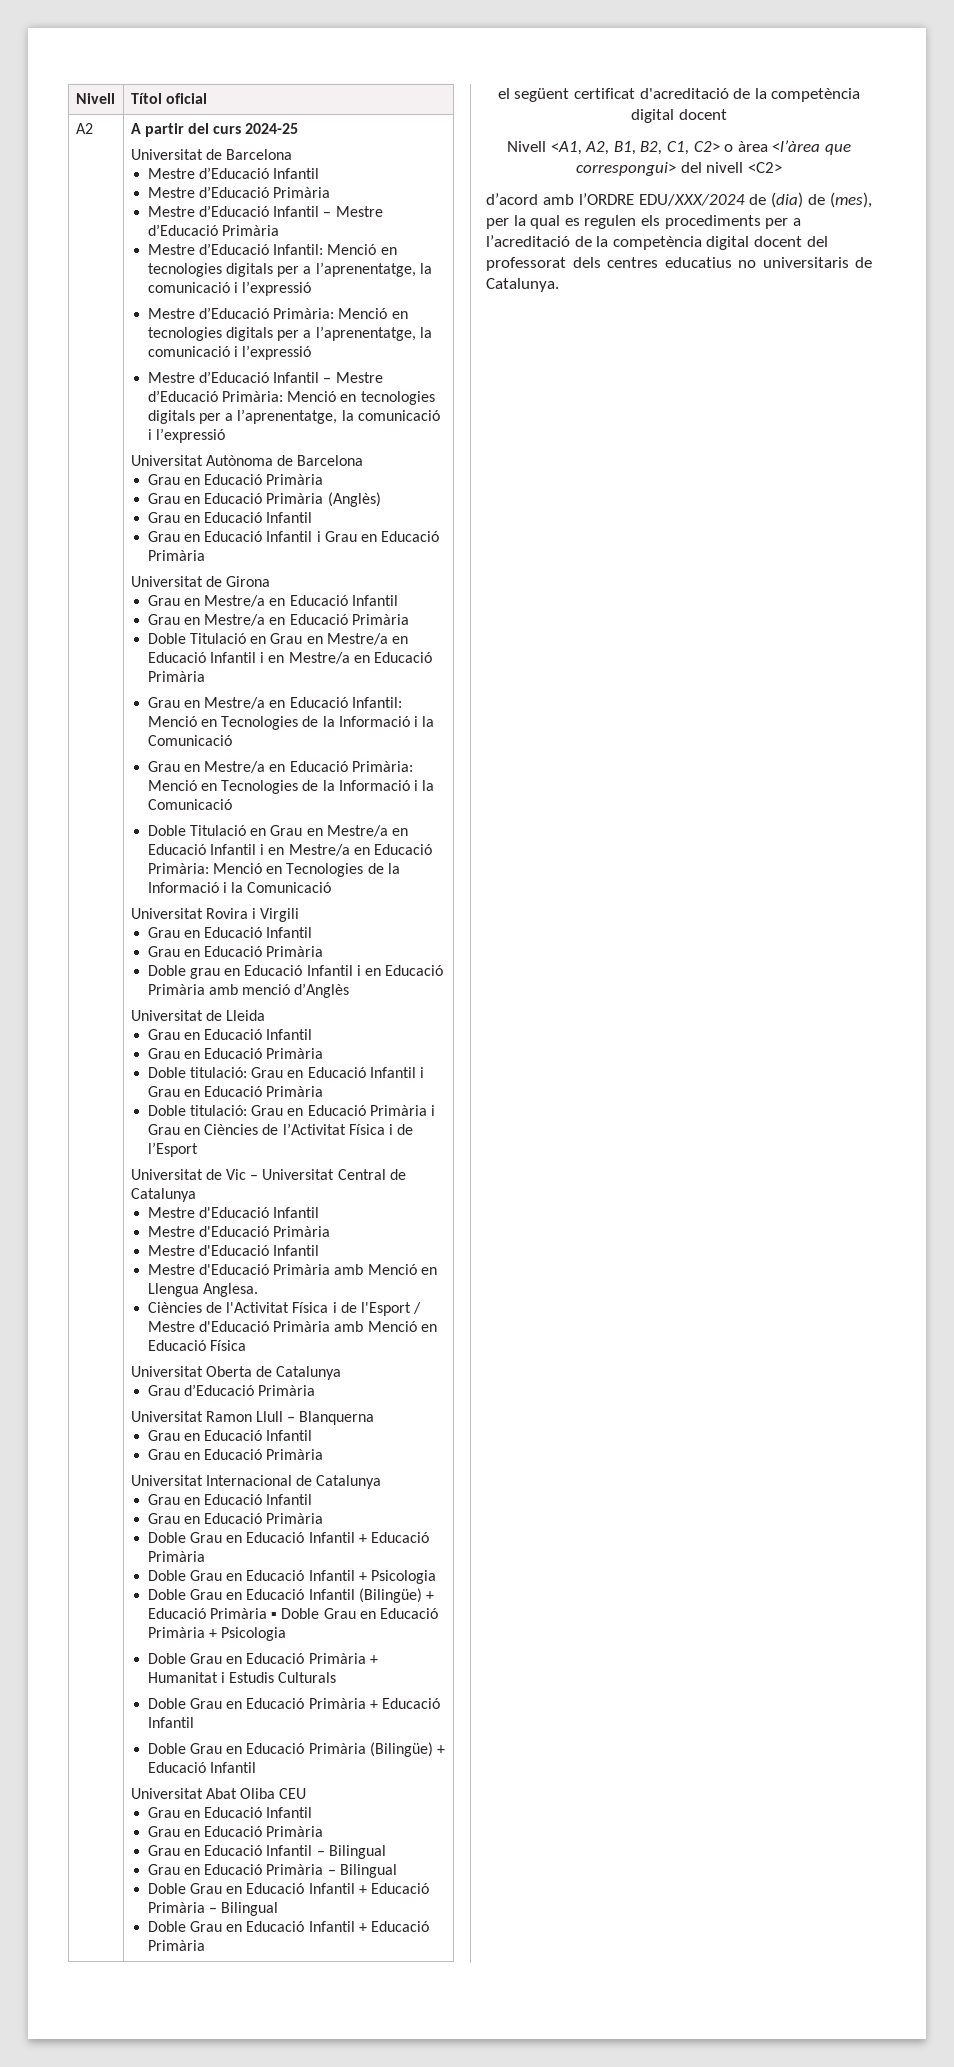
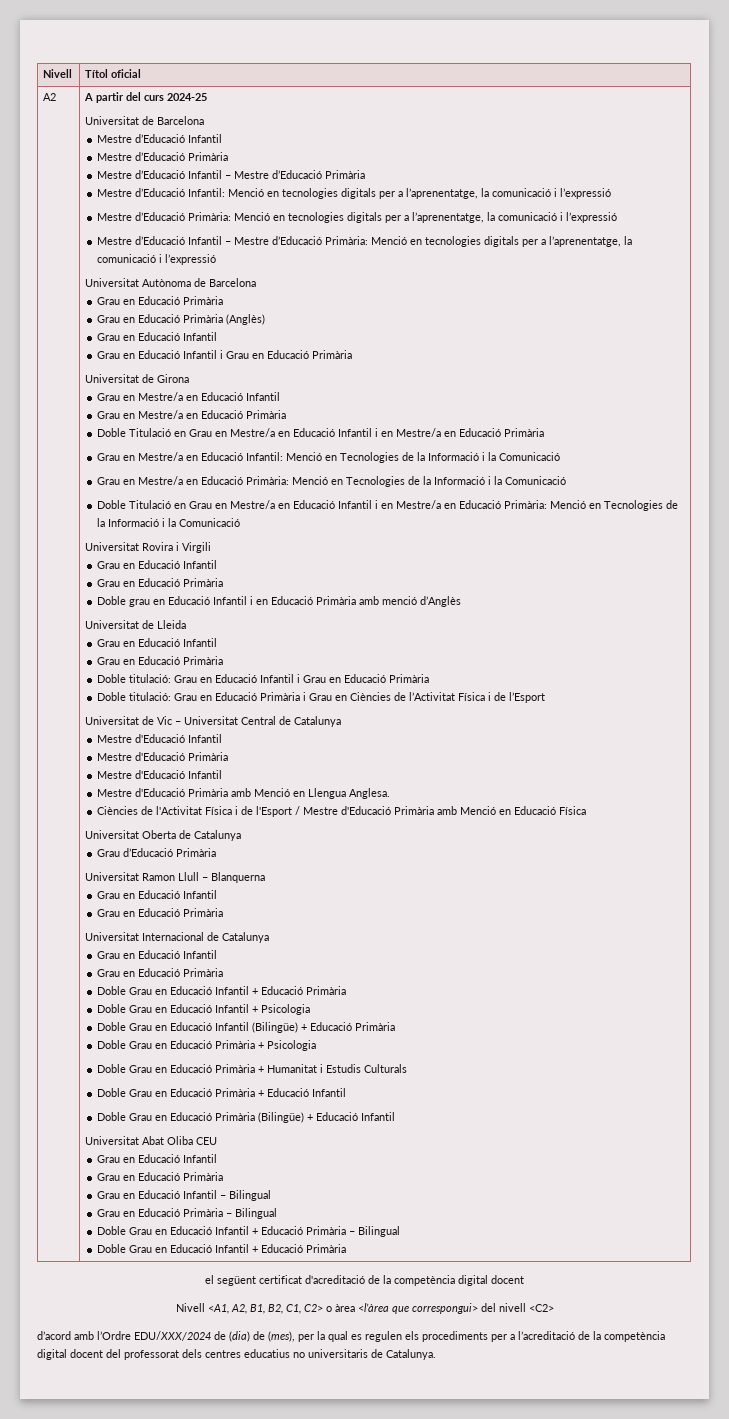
- Doble Grau en Educació Infantil (Bilingüe) + Educació Primària ▪ Doble Grau en Educació Primària + Psicologia
+ Doble Grau en Educació Infantil (Bilingüe) + Educació Primària
+ Doble Grau en Educació Primària + Psicologia
- d’acord amb l’ORDRE EDU/XXX/2024 de (dia) de (mes), per la qual es regulen els procediments per a l’acreditació de la competència digital docent del professorat dels centres educatius no universitaris de Catalunya.
+ d’acord amb l’Ordre EDU/XXX/2024 de (dia) de (mes), per la qual es regulen els procediments per a l’acreditació de la competència digital docent del professorat dels centres educatius no universitaris de Catalunya.

